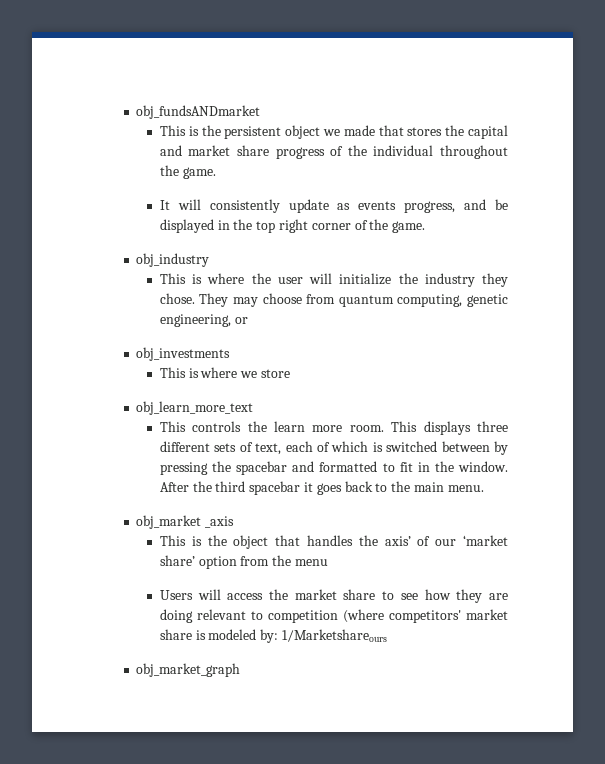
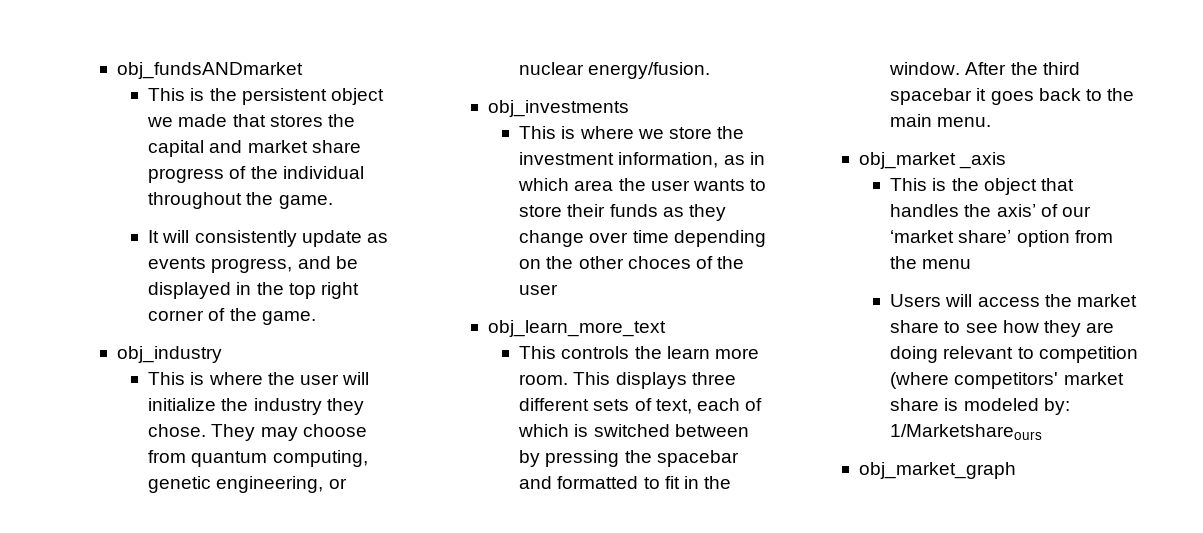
- They may choose from quantum computing, genetic engineering, or
+ They may choose from quantum computing, genetic engineering, or nuclear energy/fusion.
- This is where we store
+ This is where we store the investment information, as in which area the user wants to store their funds as they change over time depending on the other choces of the user

